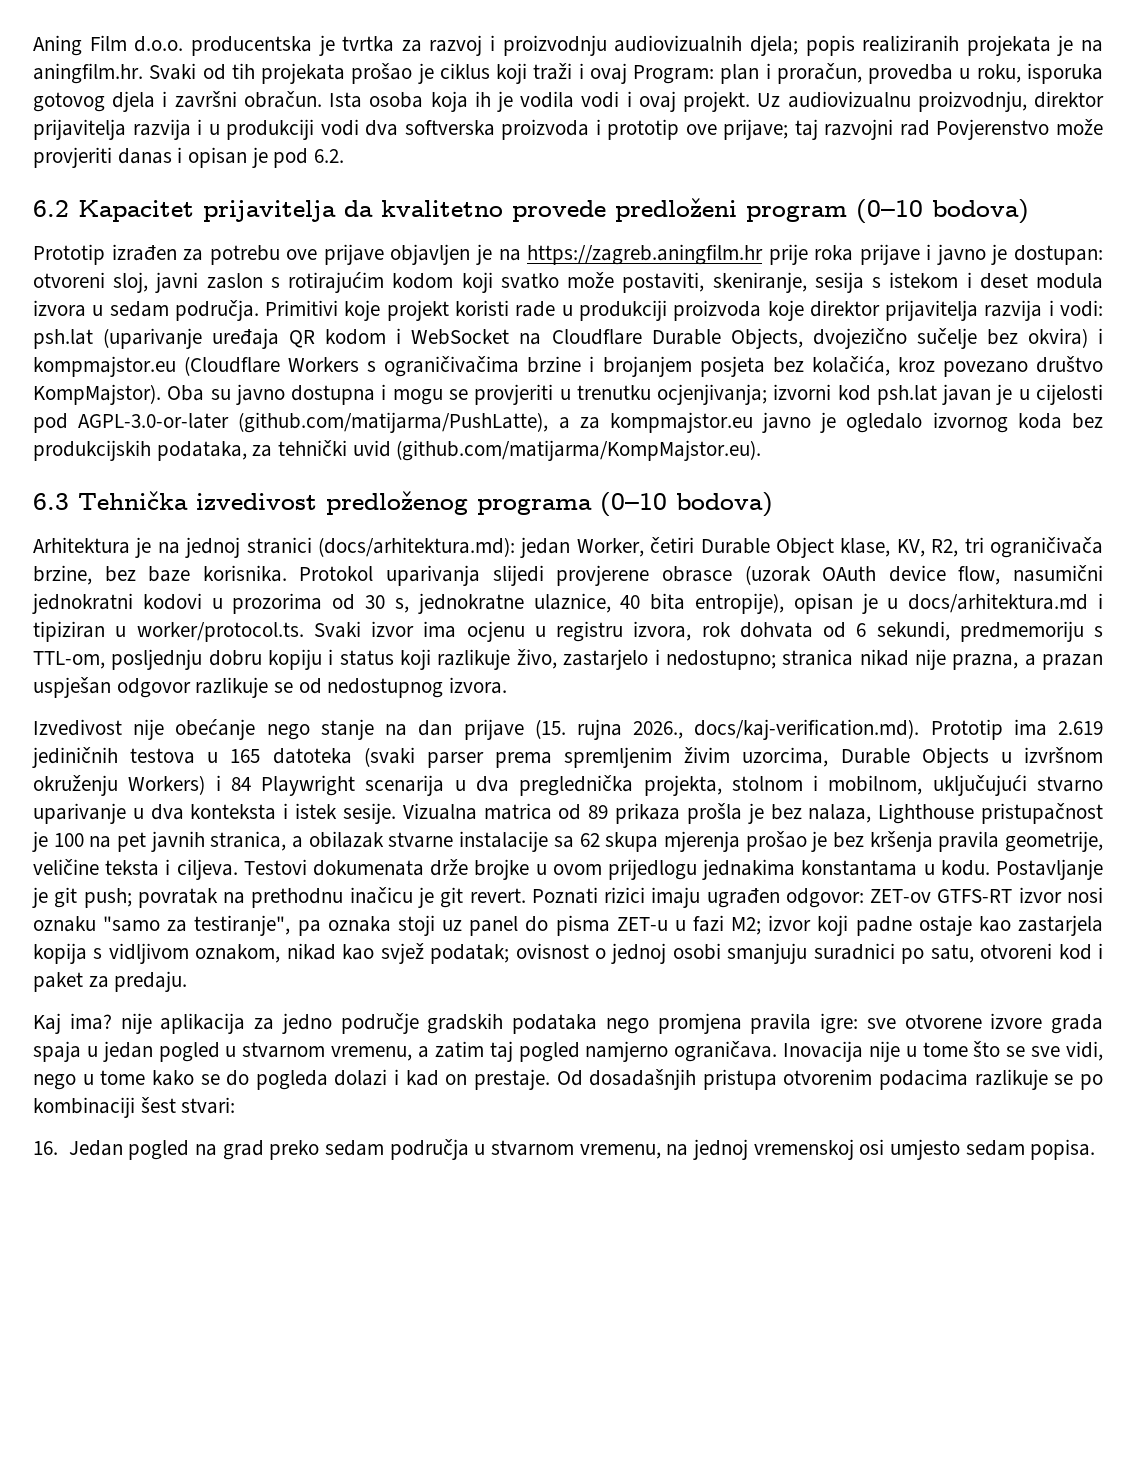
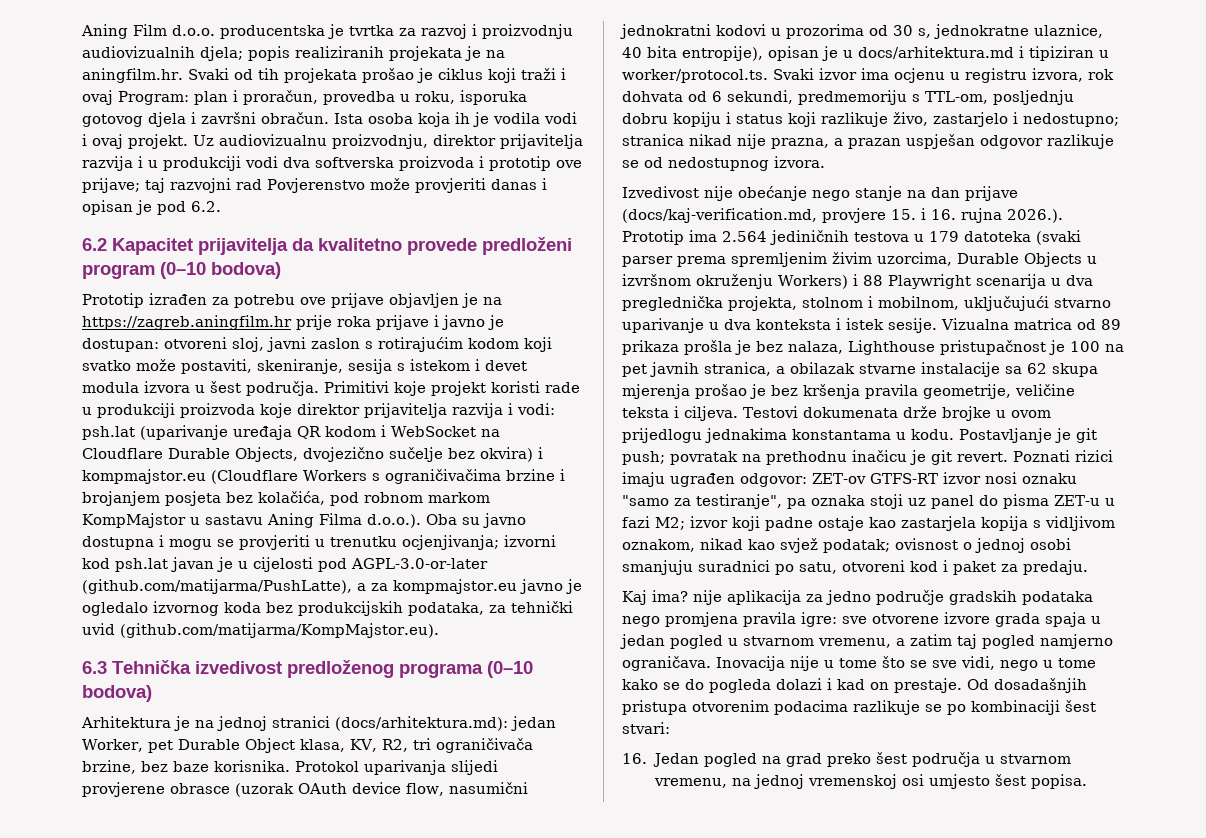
- Prototip izrađen za potrebu ove prijave objavljen je na https://zagreb.aningfilm.hr prije roka prijave i javno je dostupan: otvoreni sloj, javni zaslon s rotirajućim kodom koji svatko može postaviti, skeniranje, sesija s istekom i deset modula izvora u sedam područja.
+ Prototip izrađen za potrebu ove prijave objavljen je na https://zagreb.aningfilm.hr prije roka prijave i javno je dostupan: otvoreni sloj, javni zaslon s rotirajućim kodom koji svatko može postaviti, skeniranje, sesija s istekom i devet modula izvora u šest područja.
- psh.lat (uparivanje uređaja QR kodom i WebSocket na Cloudflare Durable Objects, dvojezično sučelje bez okvira) i kompmajstor.eu (Cloudflare Workers s ograničivačima brzine i brojanjem posjeta bez kolačića, kroz povezano društvo KompMajstor). Oba su javno dostupna i mogu se provjeriti u trenutku ocjenjivanja;
+ psh.lat (uparivanje uređaja QR kodom i WebSocket na Cloudflare Durable Objects, dvojezično sučelje bez okvira) i kompmajstor.eu (Cloudflare Workers s ograničivačima brzine i brojanjem posjeta bez kolačića, pod robnom markom KompMajstor u sastavu Aning Filma d.o.o.). Oba su javno dostupna i mogu se provjeriti u trenutku ocjenjivanja;
- Arhitektura je na jednoj stranici (docs/arhitektura.md): jedan Worker, četiri Durable Object klase, KV, R2, tri ograničivača brzine, bez baze korisnika.
+ Arhitektura je na jednoj stranici (docs/arhitektura.md): jedan Worker, pet Durable Object klasa, KV, R2, tri ograničivača brzine, bez baze korisnika.
- Izvedivost nije obećanje nego stanje na dan prijave (15. rujna 2026., docs/kaj-verification.md). Prototip ima 2.619 jediničnih testova u 165 datoteka (svaki parser prema spremljenim živim uzorcima, Durable Objects u izvršnom okruženju Workers) i 84 Playwright scenarija u dva preglednička projekta, stolnom i mobilnom, uključujući stvarno uparivanje u dva konteksta i istek sesije.
+ Izvedivost nije obećanje nego stanje na dan prijave (docs/kaj-verification.md, provjere 15. i 16. rujna 2026.). Prototip ima 2.564 jediničnih testova u 179 datoteka (svaki parser prema spremljenim živim uzorcima, Durable Objects u izvršnom okruženju Workers) i 88 Playwright scenarija u dva preglednička projekta, stolnom i mobilnom, uključujući stvarno uparivanje u dva konteksta i istek sesije.
- 16. Jedan pogled na grad preko sedam područja u stvarnom vremenu, na jednoj vremenskoj osi umjesto sedam popisa.
+ 16. Jedan pogled na grad preko šest područja u stvarnom vremenu, na jednoj vremenskoj osi umjesto šest popisa.

